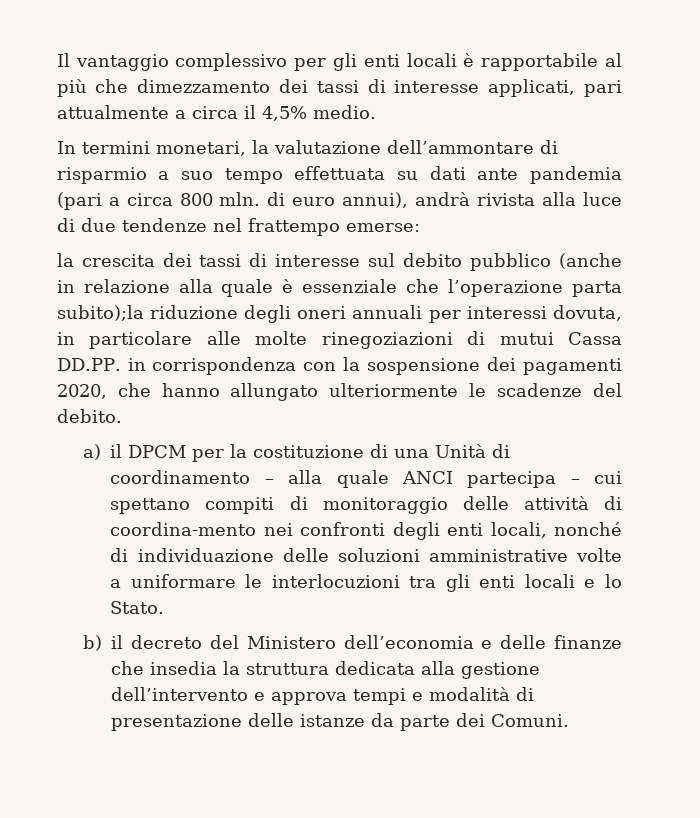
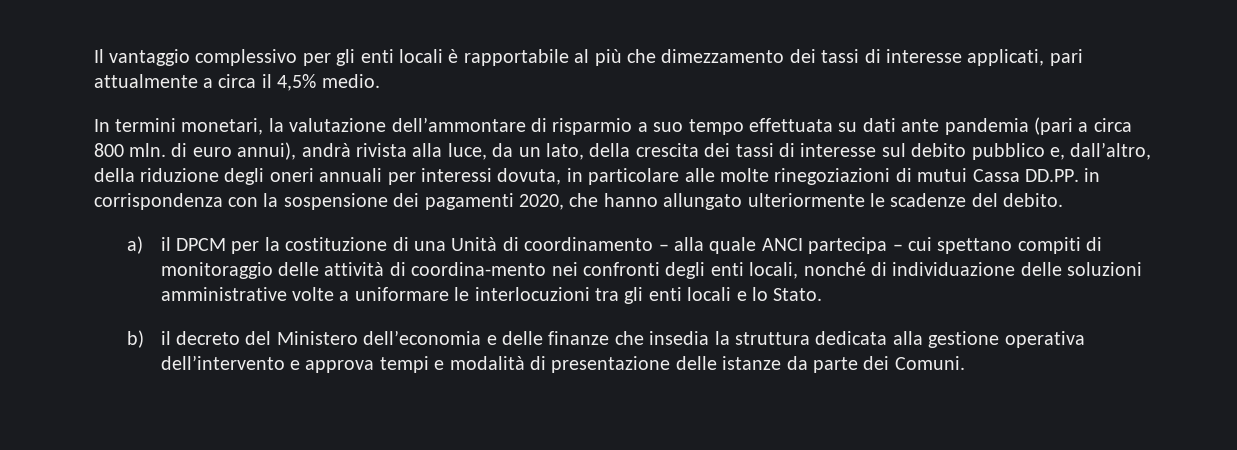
- In termini monetari, la valutazione dell’ammontare di risparmio a suo tempo effettuata su dati ante pandemia (pari a circa 800 mln. di euro annui), andrà rivista alla luce di due tendenze nel frattempo emerse:
- la crescita dei tassi di interesse sul debito pubblico (anche in relazione alla quale è essenziale che l’operazione parta subito);la riduzione degli oneri annuali per interessi dovuta, in particolare alle molte rinegoziazioni di mutui Cassa DD.PP. in corrispondenza con la sospensione dei pagamenti 2020, che hanno allungato ulteriormente le scadenze del debito.
+ In termini monetari, la valutazione dell’ammontare di risparmio a suo tempo effettuata su dati ante pandemia (pari a circa 800 mln. di euro annui), andrà rivista alla luce, da un lato, della crescita dei tassi di interesse sul debito pubblico e, dall’altro, della riduzione degli oneri annuali per interessi dovuta, in particolare alle molte rinegoziazioni di mutui Cassa DD.PP. in corrispondenza con la sospensione dei pagamenti 2020, che hanno allungato ulteriormente le scadenze del debito.
- b) il decreto del Ministero dell’economia e delle finanze che insedia la struttura dedicata alla gestione dell’intervento e approva tempi e modalità di presentazione delle istanze da parte dei Comuni.
+ b) il decreto del Ministero dell’economia e delle finanze che insedia la struttura dedicata alla gestione operativa dell’intervento e approva tempi e modalità di presentazione delle istanze da parte dei Comuni.

